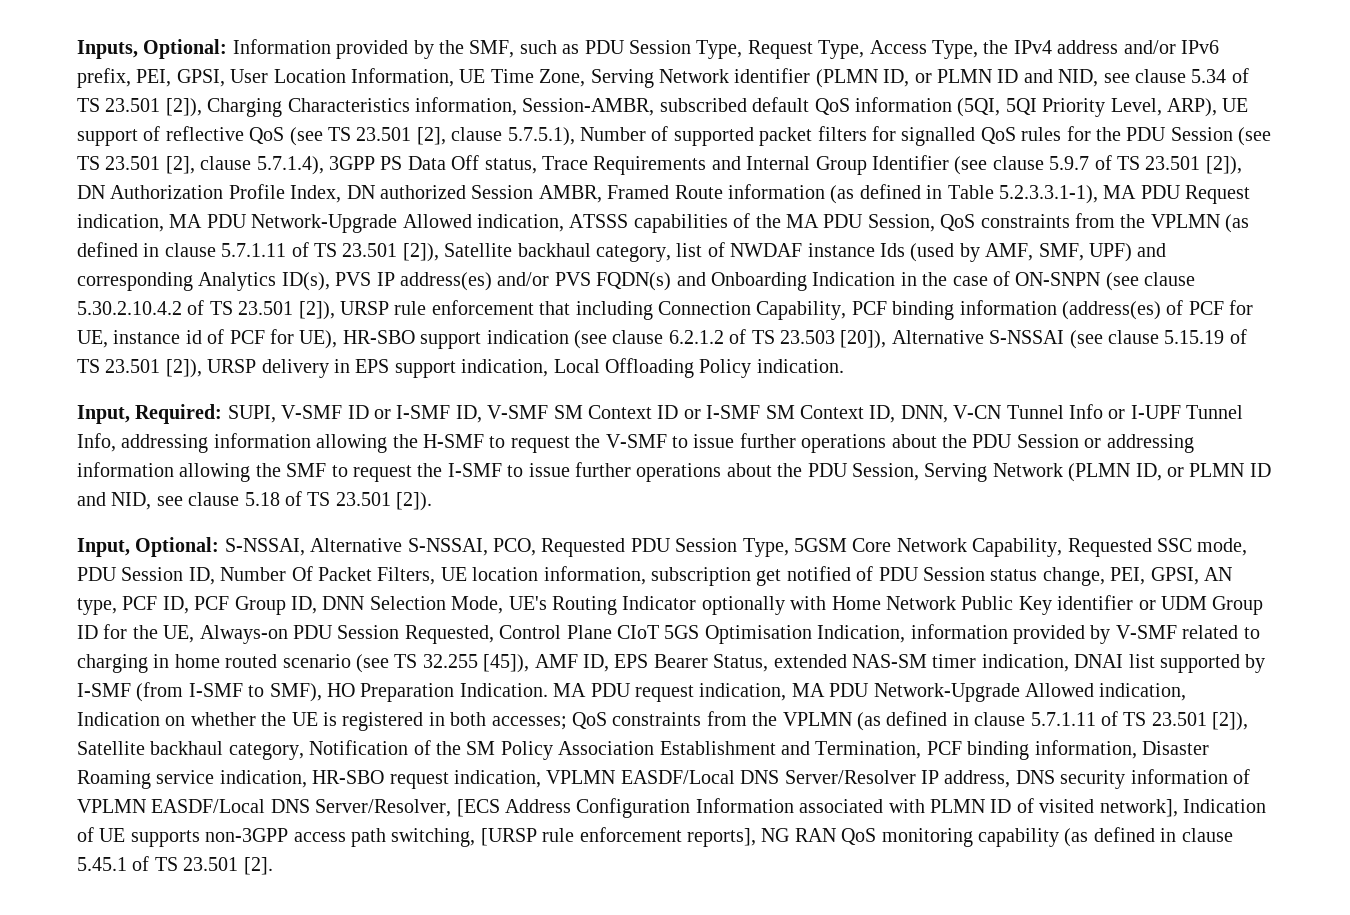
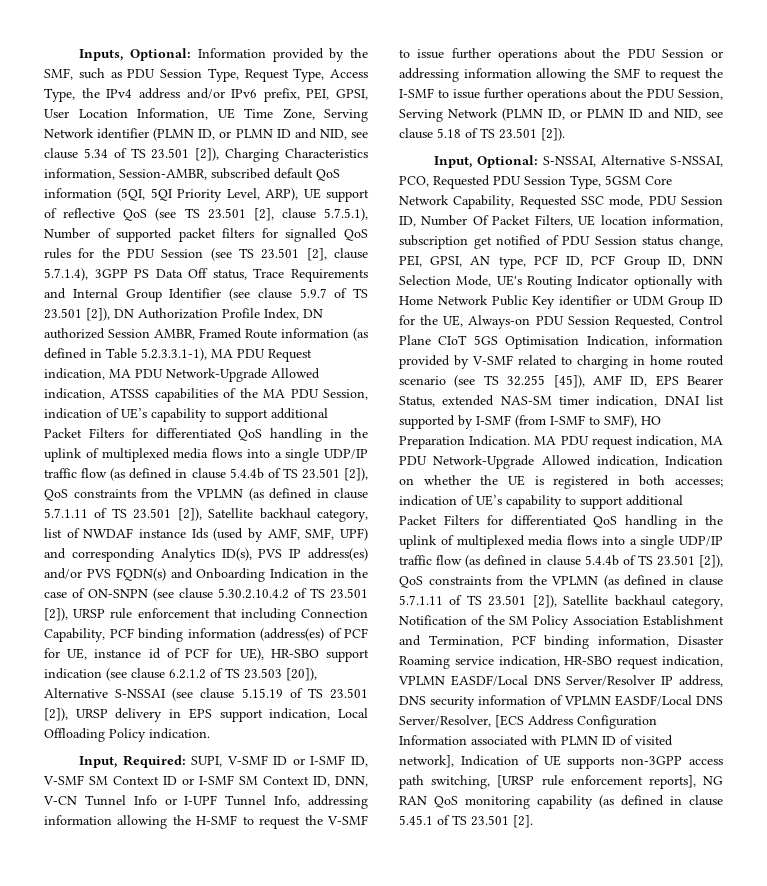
- Information provided by the SMF, such as PDU Session Type, Request Type, Access Type, the IPv4 address and/or IPv6 prefix, PEI, GPSI, User Location Information, UE Time Zone, Serving Network identifier (PLMN ID, or PLMN ID and NID, see clause 5.34 of TS 23.501 [2]), Charging Characteristics information, Session-AMBR, subscribed default QoS information (5QI, 5QI Priority Level, ARP), UE support of reflective QoS (see TS 23.501 [2], clause 5.7.5.1), Number of supported packet filters for signalled QoS rules for the PDU Session (see TS 23.501 [2], clause 5.7.1.4), 3GPP PS Data Off status, Trace Requirements and Internal Group Identifier (see clause 5.9.7 of TS 23.501 [2]), DN Authorization Profile Index, DN authorized Session AMBR, Framed Route information (as defined in Table 5.2.3.3.1-1), MA PDU Request indication, MA PDU Network-Upgrade Allowed indication, ATSSS capabilities of the MA PDU Session, QoS constraints from the VPLMN (as defined in clause 5.7.1.11 of TS 23.501 [2]), Satellite backhaul category, list of NWDAF instance Ids (used by AMF, SMF, UPF) and corresponding Analytics ID(s), PVS IP address(es) and/or PVS FQDN(s) and Onboarding Indication in the case of ON-SNPN (see clause 5.30.2.10.4.2 of TS 23.501 [2]), URSP rule enforcement that including Connection Capability, PCF binding information (address(es) of PCF for UE, instance id of PCF for UE), HR-SBO support indication (see clause 6.2.1.2 of TS 23.503 [20]), Alternative S-NSSAI (see clause 5.15.19 of TS 23.501 [2]), URSP delivery in EPS support indication, Local Offloading Policy indication.
+ Information provided by the SMF, such as PDU Session Type, Request Type, Access Type, the IPv4 address and/or IPv6 prefix, PEI, GPSI, User Location Information, UE Time Zone, Serving Network identifier (PLMN ID, or PLMN ID and NID, see clause 5.34 of TS 23.501 [2]), Charging Characteristics information, Session-AMBR, subscribed default QoS information (5QI, 5QI Priority Level, ARP), UE support of reflective QoS (see TS 23.501 [2], clause 5.7.5.1), Number of supported packet filters for signalled QoS rules for the PDU Session (see TS 23.501 [2], clause 5.7.1.4), 3GPP PS Data Off status, Trace Requirements and Internal Group Identifier (see clause 5.9.7 of TS 23.501 [2]), DN Authorization Profile Index, DN authorized Session AMBR, Framed Route information (as defined in Table 5.2.3.3.1-1), MA PDU Request indication, MA PDU Network-Upgrade Allowed indication, ATSSS capabilities of the MA PDU Session, indication of UE’s capability to support additional Packet Filters for differentiated QoS handling in the uplink of multiplexed media flows into a single UDP/IP traffic flow (as defined in clause 5.4.4b of TS 23.501 [2]), QoS constraints from the VPLMN (as defined in clause 5.7.1.11 of TS 23.501 [2]), Satellite backhaul category, list of NWDAF instance Ids (used by AMF, SMF, UPF) and corresponding Analytics ID(s), PVS IP address(es) and/or PVS FQDN(s) and Onboarding Indication in the case of ON-SNPN (see clause 5.30.2.10.4.2 of TS 23.501 [2]), URSP rule enforcement that including Connection Capability, PCF binding information (address(es) of PCF for UE, instance id of PCF for UE), HR-SBO support indication (see clause 6.2.1.2 of TS 23.503 [20]), Alternative S-NSSAI (see clause 5.15.19 of TS 23.501 [2]), URSP delivery in EPS support indication, Local Offloading Policy indication.
- QoS constraints from the VPLMN (as defined in clause 5.7.1.11 of TS 23.501 [2]), Satellite backhaul category, Notification of the SM Policy Association Establishment and Termination, PCF binding information, Disaster Roaming service indication, HR-SBO request indication, VPLMN EASDF/Local DNS Server/Resolver IP address, DNS security information of VPLMN EASDF/Local DNS Server/Resolver, [ECS Address Configuration Information associated with PLMN ID of visited network], Indication of UE supports non-3GPP access path switching, [URSP rule enforcement reports], NG RAN QoS monitoring capability (as defined in clause 5.45.1 of TS 23.501 [2].
+ indication of UE’s capability to support additional Packet Filters for differentiated QoS handling in the uplink of multiplexed media flows into a single UDP/IP traffic flow (as defined in clause 5.4.4b of TS 23.501 [2]), QoS constraints from the VPLMN (as defined in clause 5.7.1.11 of TS 23.501 [2]), Satellite backhaul category, Notification of the SM Policy Association Establishment and Termination, PCF binding information, Disaster Roaming service indication, HR-SBO request indication, VPLMN EASDF/Local DNS Server/Resolver IP address, DNS security information of VPLMN EASDF/Local DNS Server/Resolver, [ECS Address Configuration Information associated with PLMN ID of visited network], Indication of UE supports non-3GPP access path switching, [URSP rule enforcement reports], NG RAN QoS monitoring capability (as defined in clause 5.45.1 of TS 23.501 [2].

